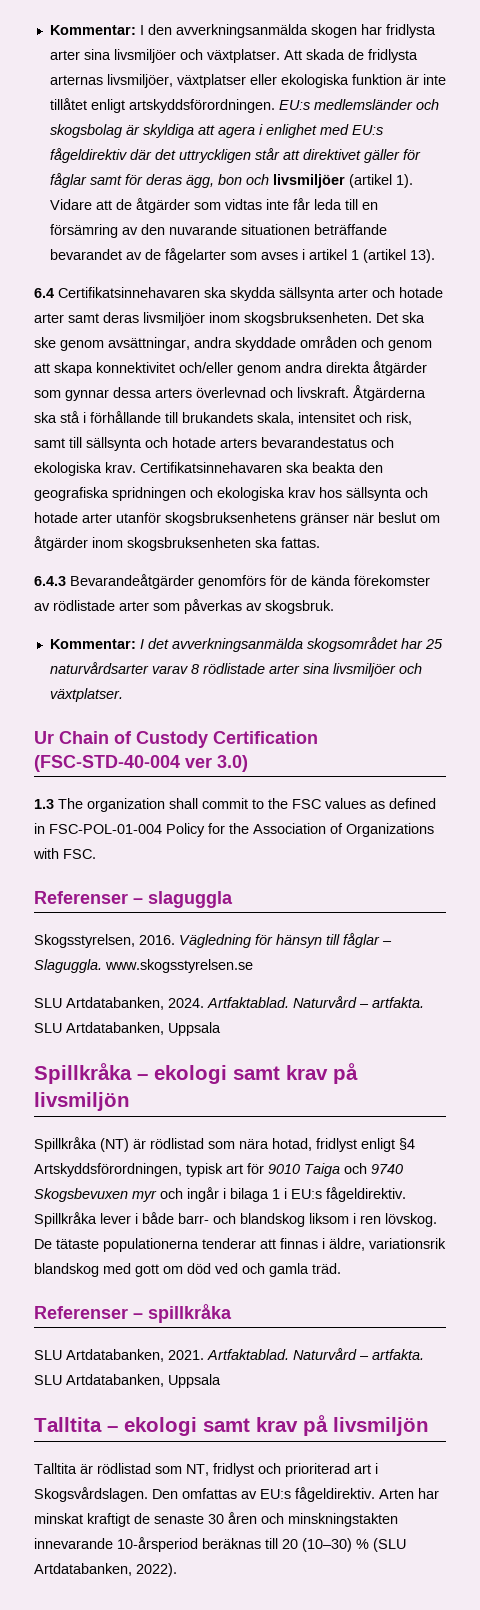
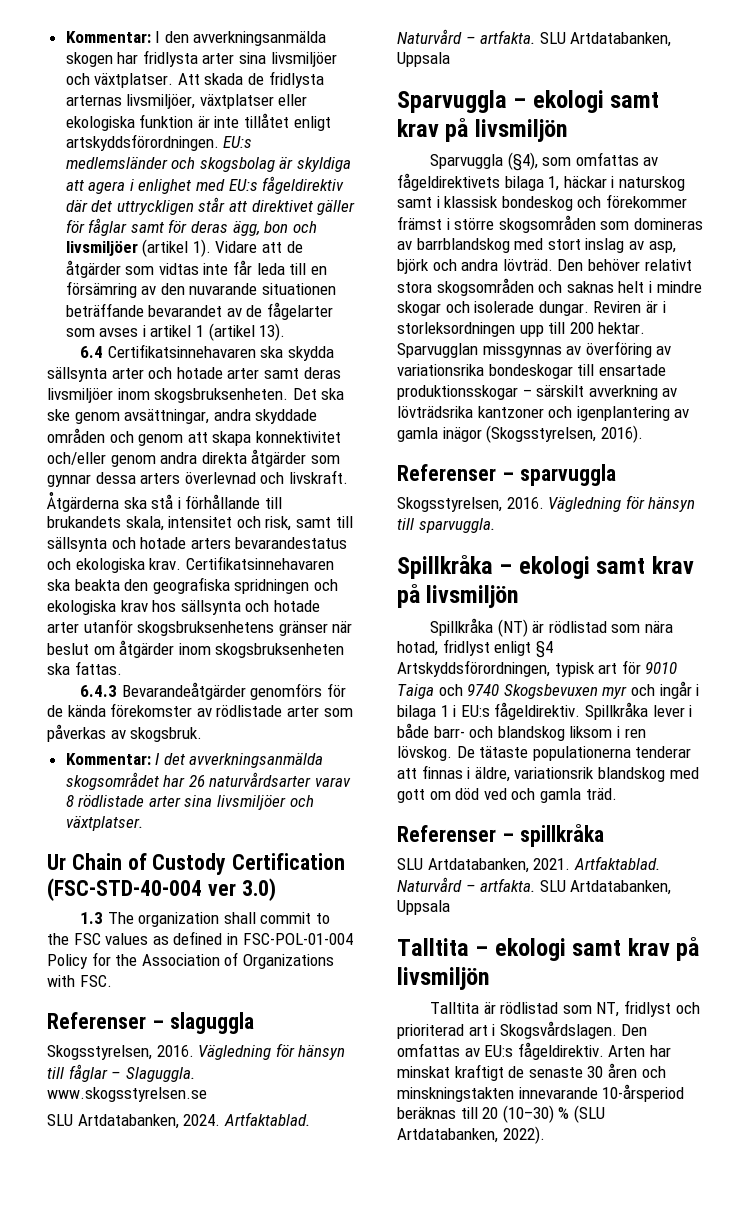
- Kommentar: I det avverkningsanmälda skogsområdet har 25 naturvårdsarter varav 8 rödlistade arter sina livsmiljöer och växtplatser.
+ Kommentar: I det avverkningsanmälda skogsområdet har 26 naturvårdsarter varav 8 rödlistade arter sina livsmiljöer och växtplatser.
+ Sparvuggla – ekologi samt krav på livsmiljön
+ Sparvuggla (§4), som omfattas av fågeldirektivets bilaga 1, häckar i naturskog samt i klassisk bondeskog och förekommer främst i större skogsområden som domineras av barrblandskog med stort inslag av asp, björk och andra lövträd. Den behöver relativt stora skogsområden och saknas helt i mindre skogar och isolerade dungar. Reviren är i storleksordningen upp till 200 hektar. Sparvugglan missgynnas av överföring av variationsrika bondeskogar till ensartade produktionsskogar – särskilt avverkning av lövträdsrika kantzoner och igenplantering av gamla inägor (Skogsstyrelsen, 2016).
+ Referenser – sparvuggla
+ Skogsstyrelsen, 2016. Vägledning för hänsyn till sparvuggla.

